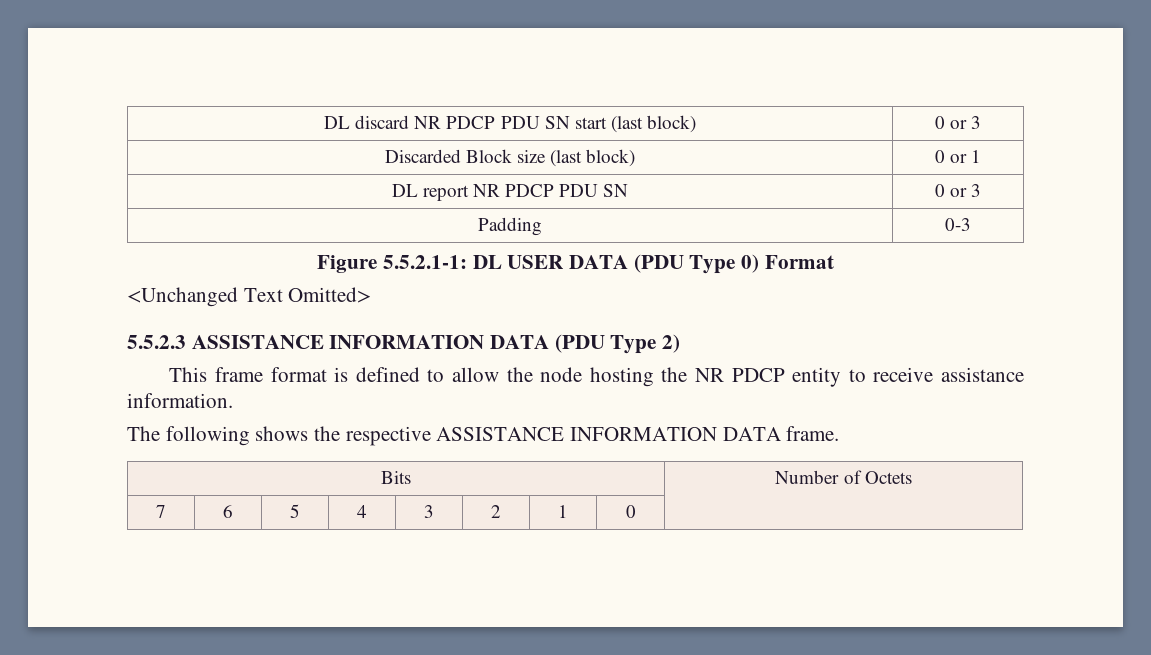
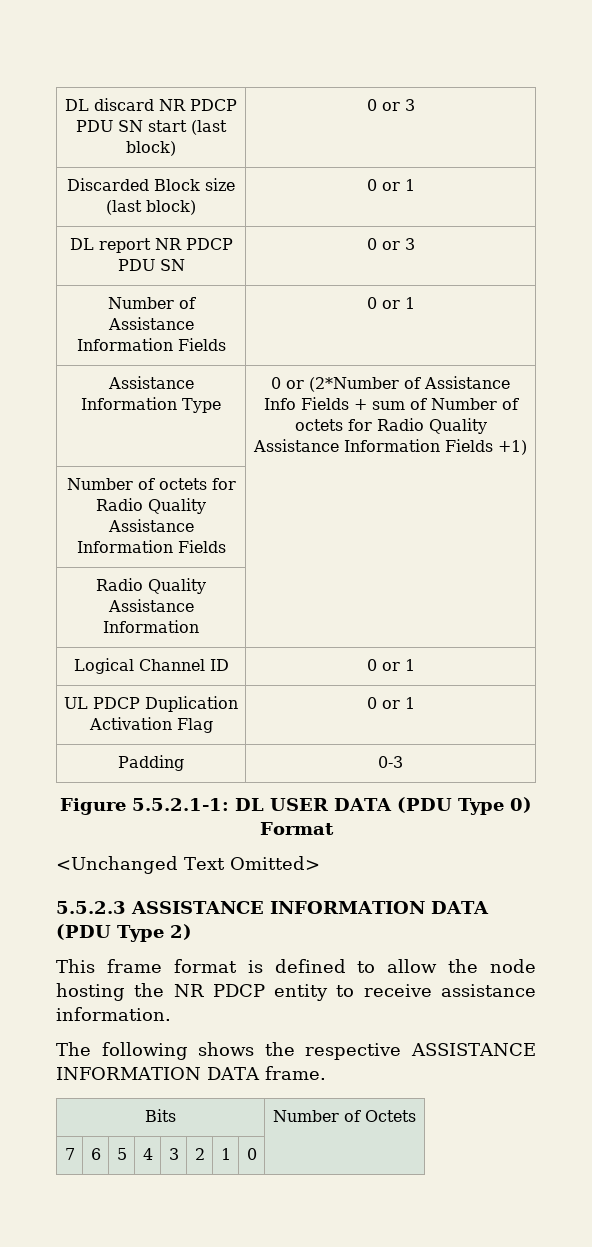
+ Number of Assistance Information Fields | 0 or 1
+ Assistance Information Type | 0 or (2*Number of Assistance Info Fields + sum of Number of octets for Radio Quality Assistance Information Fields +1)
+ Number of octets for Radio Quality Assistance Information Fields |
+ Radio Quality Assistance Information |
+ Logical Channel ID | 0 or 1
+ UL PDCP Duplication Activation Flag | 0 or 1

